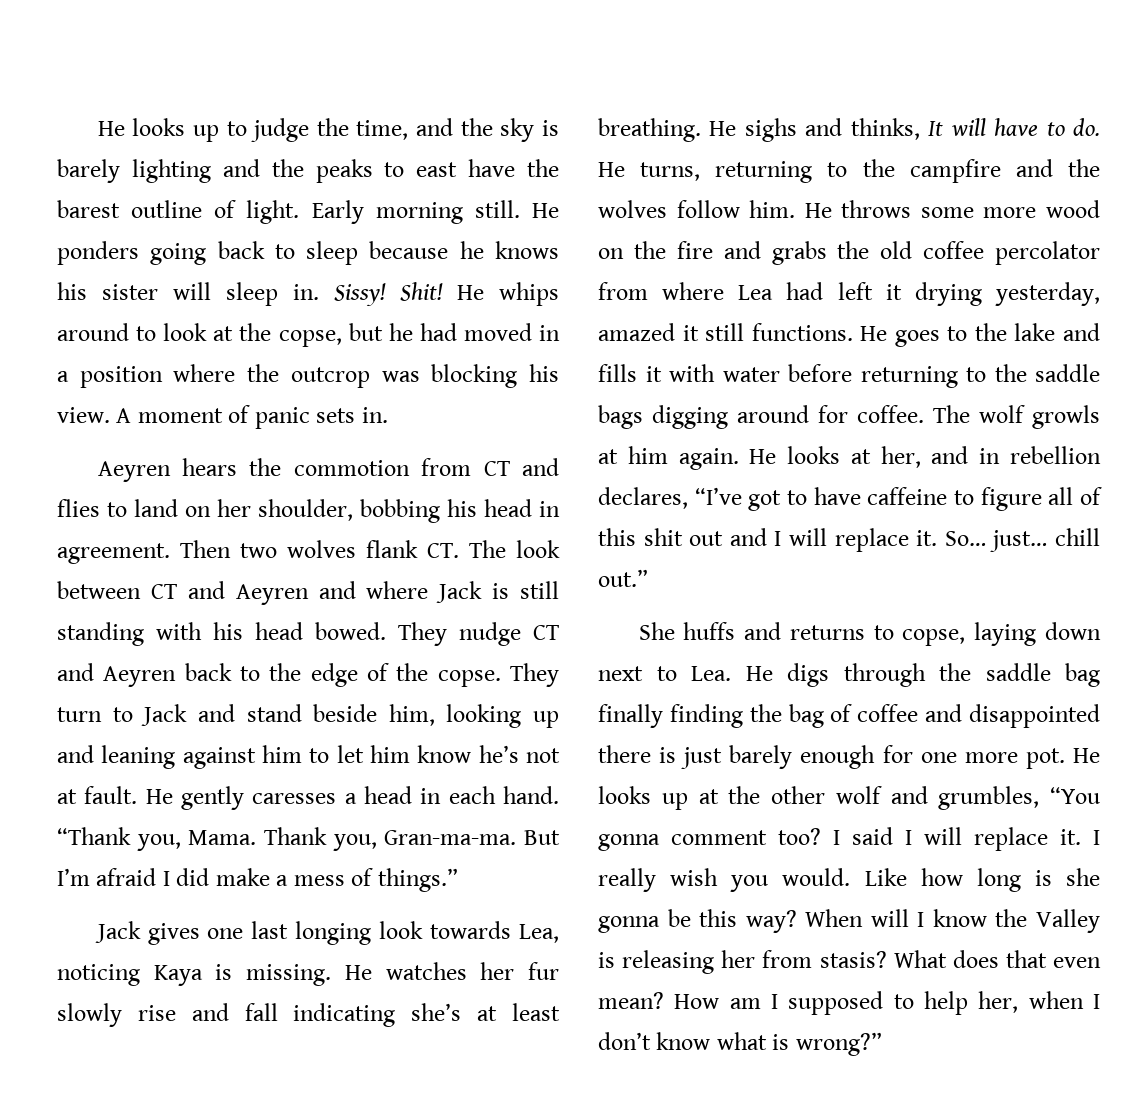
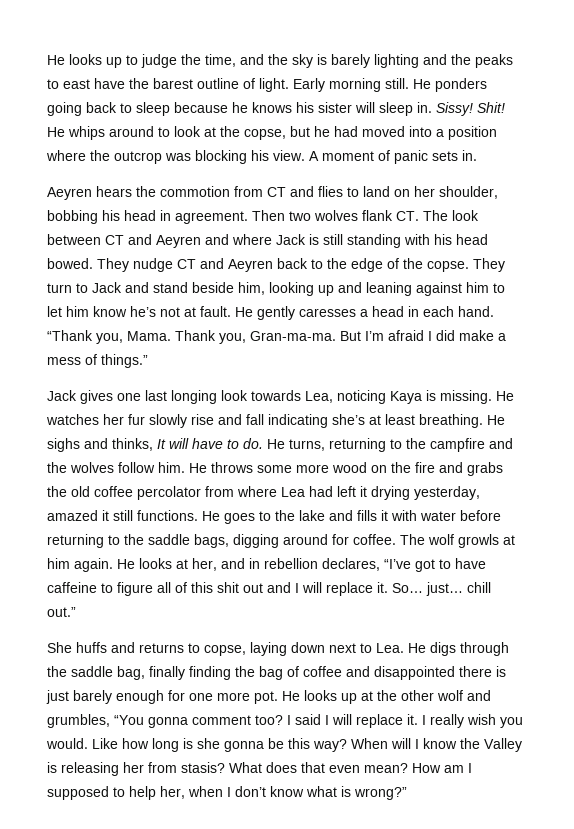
- He whips around to look at the copse, but he had moved in a position where the outcrop was blocking his view.
+ He whips around to look at the copse, but he had moved into a position where the outcrop was blocking his view.
- He goes to the lake and fills it with water before returning to the saddle bags digging around for coffee.
+ He goes to the lake and fills it with water before returning to the saddle bags, digging around for coffee.
- She huffs and returns to copse, laying down next to Lea. He digs through the saddle bag finally finding the bag of coffee and disappointed there is just barely enough for one more pot.
+ She huffs and returns to copse, laying down next to Lea. He digs through the saddle bag, finally finding the bag of coffee and disappointed there is just barely enough for one more pot.

